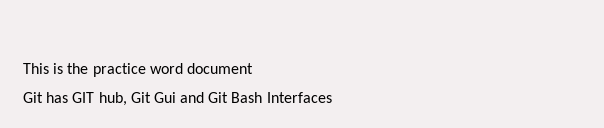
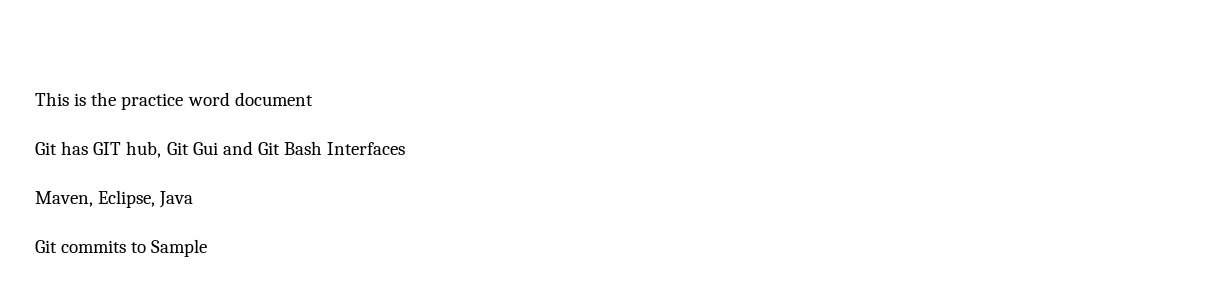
+ Maven, Eclipse, Java
+ Git commits to Sample

